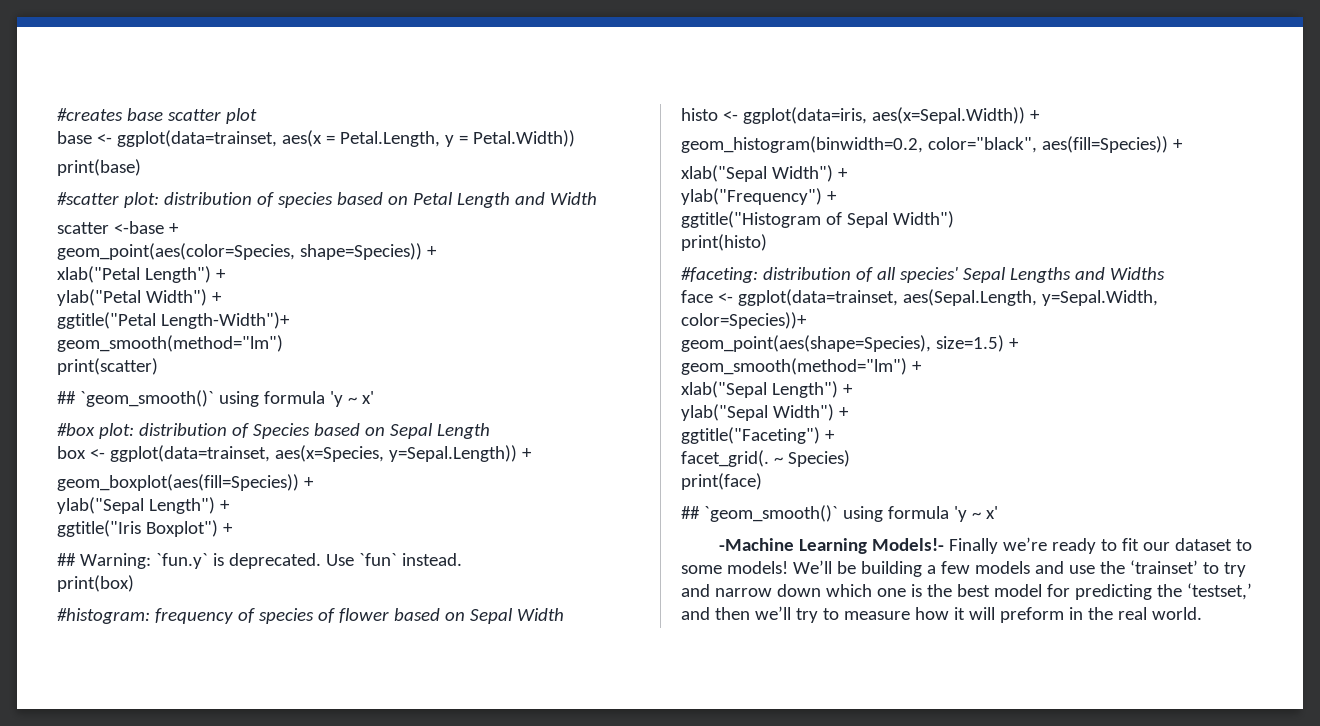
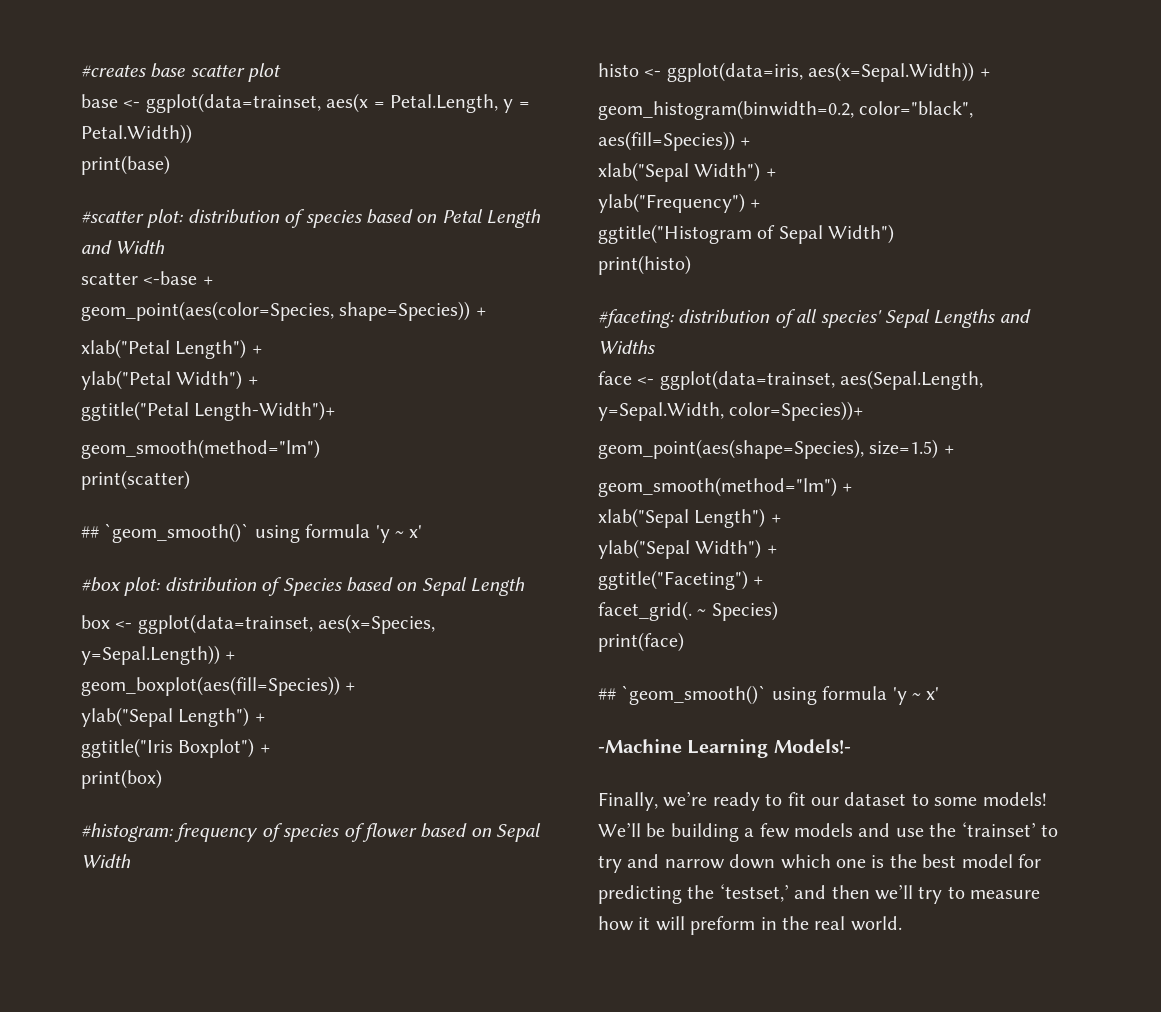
- ## Warning: `fun.y` is deprecated. Use `fun` instead.
- -Machine Learning Models!- Finally we’re ready to fit our dataset to some models!
+ -Machine Learning Models!-
+ Finally, we’re ready to fit our dataset to some models!

